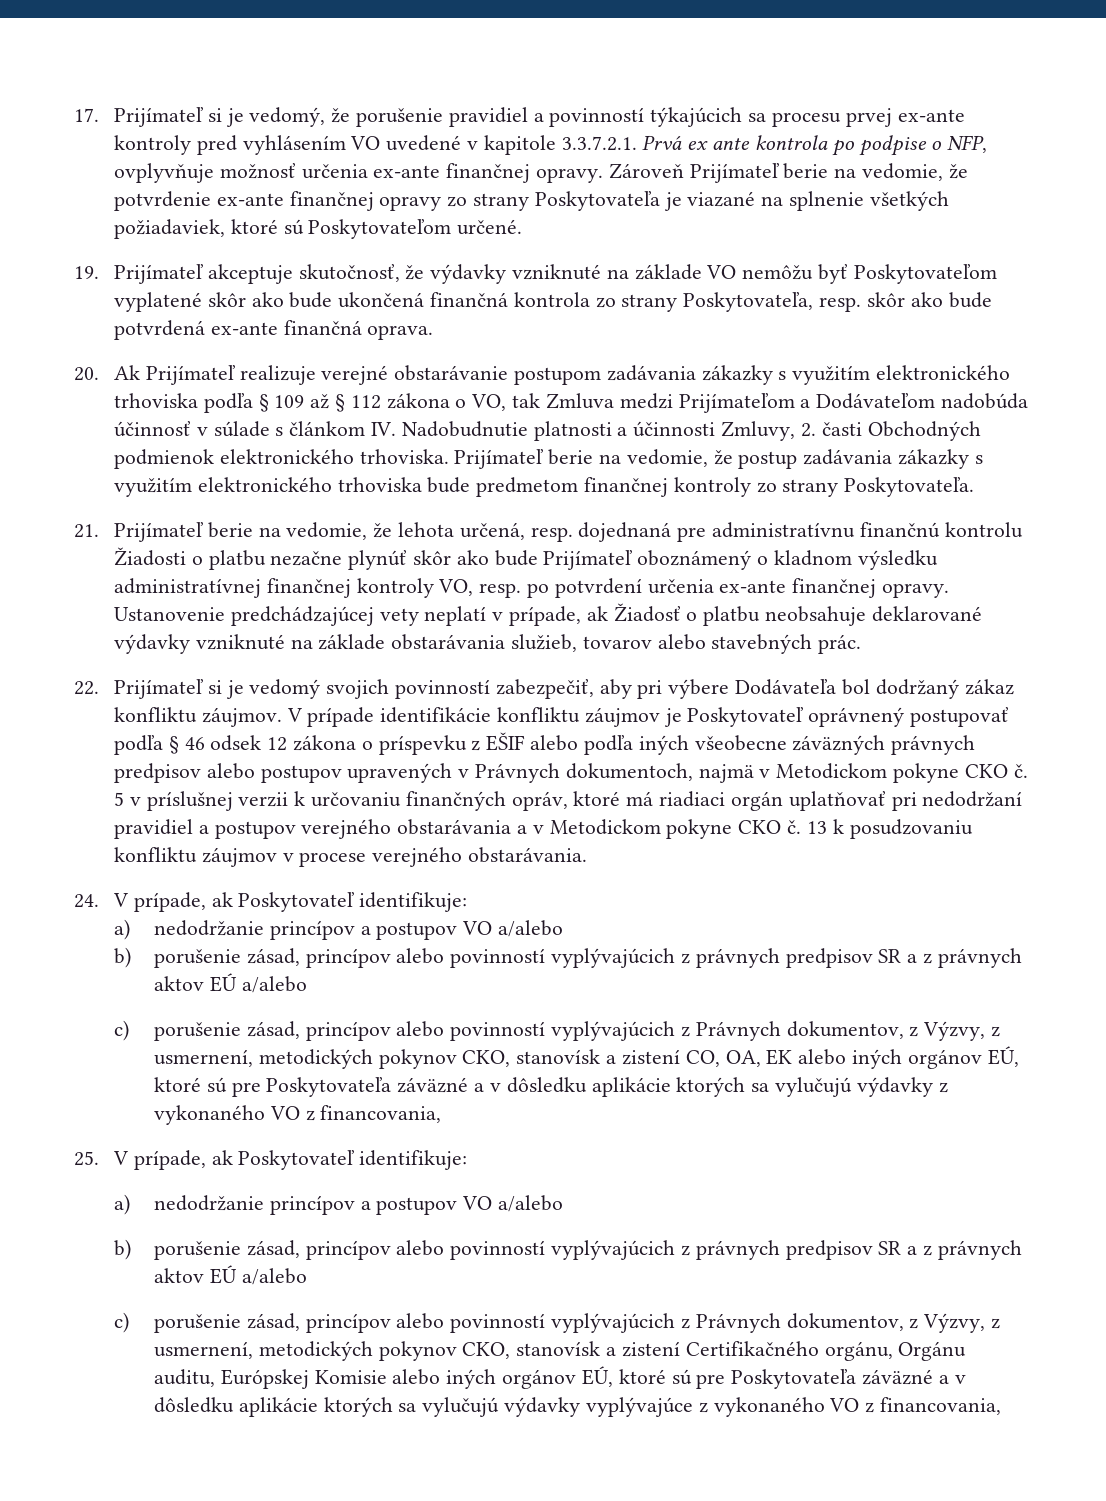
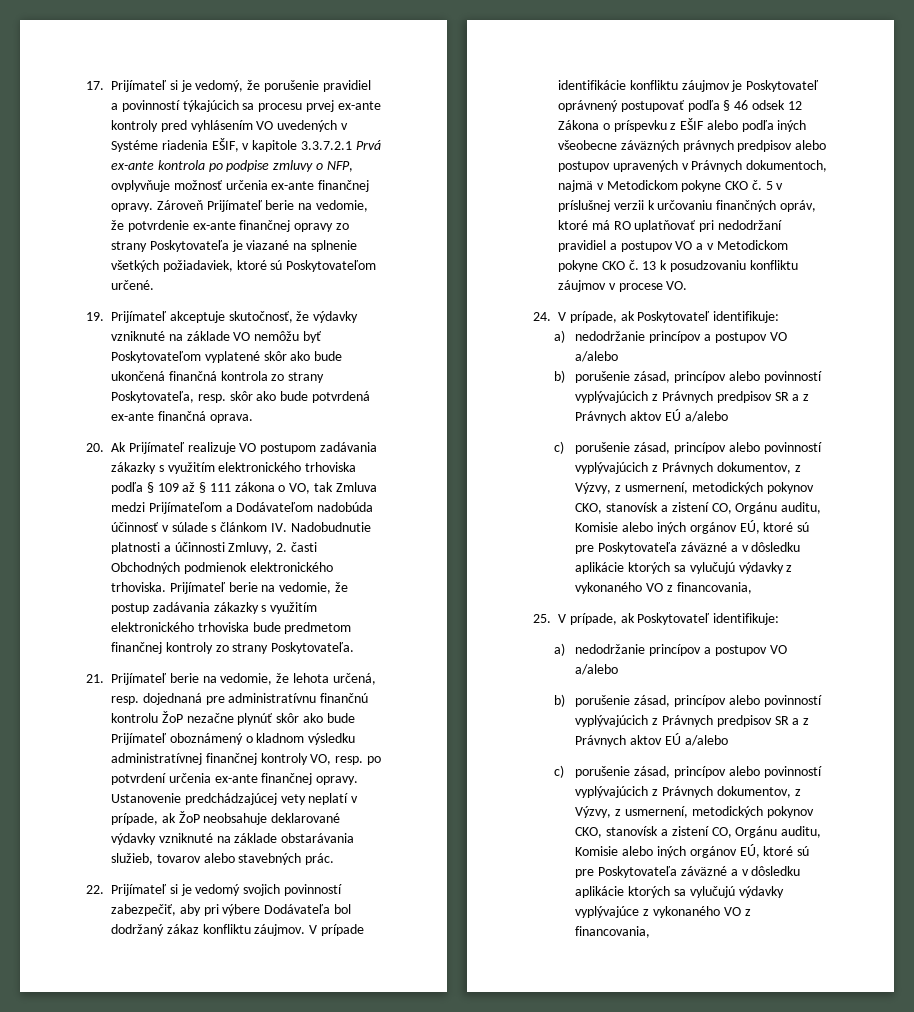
- 17. Prijímateľ si je vedomý, že porušenie pravidiel a povinností týkajúcich sa procesu prvej ex-ante kontroly pred vyhlásením VO uvedené v kapitole 3.3.7.2.1. Prvá ex ante kontrola po podpise o NFP, ovplyvňuje možnosť určenia ex-ante finančnej opravy.
+ 17. Prijímateľ si je vedomý, že porušenie pravidiel a povinností týkajúcich sa procesu prvej ex-ante kontroly pred vyhlásením VO uvedených v Systéme riadenia EŠIF, v kapitole 3.3.7.2.1 Prvá ex-ante kontrola po podpise zmluvy o NFP, ovplyvňuje možnosť určenia ex-ante finančnej opravy.
- 20. Ak Prijímateľ realizuje verejné obstarávanie postupom zadávania zákazky s využitím elektronického trhoviska podľa § 109 až § 112 zákona o VO, tak Zmluva medzi Prijímateľom a Dodávateľom nadobúda účinnosť v súlade s článkom IV. Nadobudnutie platnosti a účinnosti Zmluvy, 2. časti Obchodných podmienok elektronického trhoviska.
+ 20. Ak Prijímateľ realizuje VO postupom zadávania zákazky s využitím elektronického trhoviska podľa § 109 až § 111 zákona o VO, tak Zmluva medzi Prijímateľom a Dodávateľom nadobúda účinnosť v súlade s článkom IV. Nadobudnutie platnosti a účinnosti Zmluvy, 2. časti Obchodných podmienok elektronického trhoviska.
- 21. Prijímateľ berie na vedomie, že lehota určená, resp. dojednaná pre administratívnu finančnú kontrolu Žiadosti o platbu nezačne plynúť skôr ako bude Prijímateľ oboznámený o kladnom výsledku administratívnej finančnej kontroly VO, resp. po potvrdení určenia ex-ante finančnej opravy.
+ 21. Prijímateľ berie na vedomie, že lehota určená, resp. dojednaná pre administratívnu finančnú kontrolu ŽoP nezačne plynúť skôr ako bude Prijímateľ oboznámený o kladnom výsledku administratívnej finančnej kontroly VO, resp. po potvrdení určenia ex-ante finančnej opravy.
- Ustanovenie predchádzajúcej vety neplatí v prípade, ak Žiadosť o platbu neobsahuje deklarované výdavky vzniknuté na základe obstarávania služieb, tovarov alebo stavebných prác.
+ Ustanovenie predchádzajúcej vety neplatí v prípade, ak ŽoP neobsahuje deklarované výdavky vzniknuté na základe obstarávania služieb, tovarov alebo stavebných prác.
- V prípade identifikácie konfliktu záujmov je Poskytovateľ oprávnený postupovať podľa § 46 odsek 12 zákona o príspevku z EŠIF alebo podľa iných všeobecne záväzných právnych predpisov alebo postupov upravených v Právnych dokumentoch, najmä v Metodickom pokyne CKO č.
+ V prípade identifikácie konfliktu záujmov je Poskytovateľ oprávnený postupovať podľa § 46 odsek 12 Zákona o príspevku z EŠIF alebo podľa iných všeobecne záväzných právnych predpisov alebo postupov upravených v Právnych dokumentoch, najmä v Metodickom pokyne CKO č.
- 5 v príslušnej verzii k určovaniu finančných opráv, ktoré má riadiaci orgán uplatňovať pri nedodržaní pravidiel a postupov verejného obstarávania a v Metodickom pokyne CKO č.
+ 5 v príslušnej verzii k určovaniu finančných opráv, ktoré má RO uplatňovať pri nedodržaní pravidiel a postupov VO a v Metodickom pokyne CKO č.
- 13 k posudzovaniu konfliktu záujmov v procese verejného obstarávania.
+ 13 k posudzovaniu konfliktu záujmov v procese VO.
  24. V prípade, ak Poskytovateľ identifikuje:
  a) nedodržanie princípov a postupov VO a/alebo
- b) porušenie zásad, princípov alebo povinností vyplývajúcich z právnych predpisov SR a z právnych aktov EÚ a/alebo
+ b) porušenie zásad, princípov alebo povinností vyplývajúcich z Právnych predpisov SR a z Právnych aktov EÚ a/alebo
- c) porušenie zásad, princípov alebo povinností vyplývajúcich z Právnych dokumentov, z Výzvy, z usmernení, metodických pokynov CKO, stanovísk a zistení CO, OA, EK alebo iných orgánov EÚ, ktoré sú pre Poskytovateľa záväzné a v dôsledku aplikácie ktorých sa vylučujú výdavky z vykonaného VO z financovania,
+ c) porušenie zásad, princípov alebo povinností vyplývajúcich z Právnych dokumentov, z Výzvy, z usmernení, metodických pokynov CKO, stanovísk a zistení CO, Orgánu auditu, Komisie alebo iných orgánov EÚ, ktoré sú pre Poskytovateľa záväzné a v dôsledku aplikácie ktorých sa vylučujú výdavky z vykonaného VO z financovania,
  25. V prípade, ak Poskytovateľ identifikuje:
  a) nedodržanie princípov a postupov VO a/alebo
- b) porušenie zásad, princípov alebo povinností vyplývajúcich z právnych predpisov SR a z právnych aktov EÚ a/alebo
+ b) porušenie zásad, princípov alebo povinností vyplývajúcich z Právnych predpisov SR a z Právnych aktov EÚ a/alebo
- c) porušenie zásad, princípov alebo povinností vyplývajúcich z Právnych dokumentov, z Výzvy, z usmernení, metodických pokynov CKO, stanovísk a zistení Certifikačného orgánu, Orgánu auditu, Európskej Komisie alebo iných orgánov EÚ, ktoré sú pre Poskytovateľa záväzné a v dôsledku aplikácie ktorých sa vylučujú výdavky vyplývajúce z vykonaného VO z financovania,
+ c) porušenie zásad, princípov alebo povinností vyplývajúcich z Právnych dokumentov, z Výzvy, z usmernení, metodických pokynov CKO, stanovísk a zistení CO, Orgánu auditu, Komisie alebo iných orgánov EÚ, ktoré sú pre Poskytovateľa záväzné a v dôsledku aplikácie ktorých sa vylučujú výdavky vyplývajúce z vykonaného VO z financovania,

